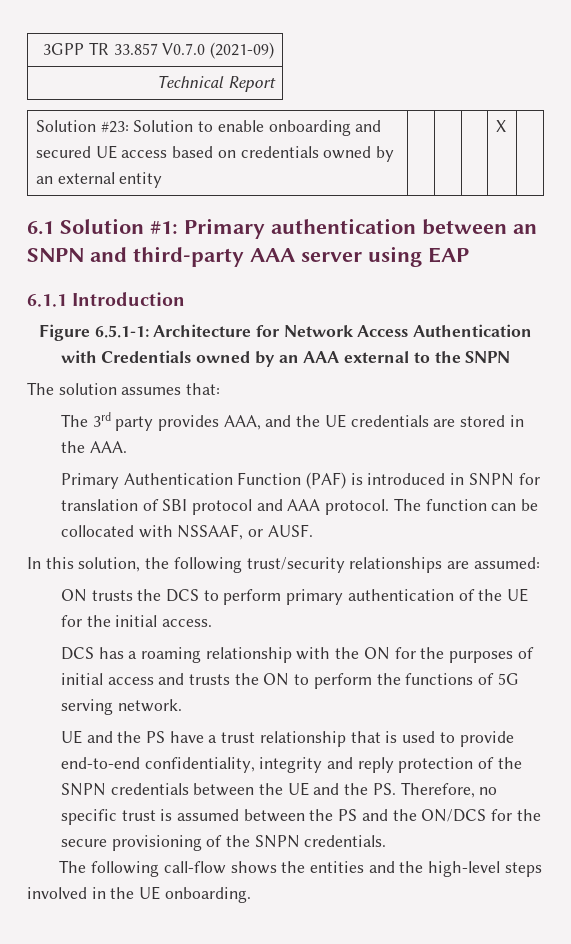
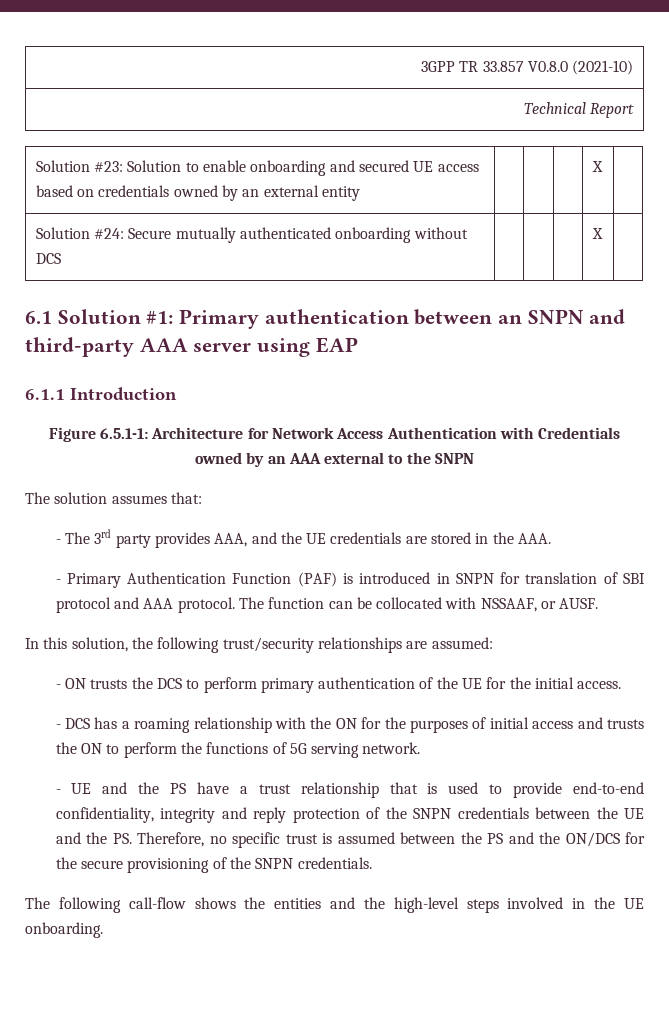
- 3GPP TR 33.857 V0.7.0 (2021-09)
+ 3GPP TR 33.857 V0.8.0 (2021-10)
+ Solution #24: Secure mutually authenticated onboarding without DCS | | | | X |
- The 3rd party provides AAA, and the UE credentials are stored in the AAA.
+ - The 3rd party provides AAA, and the UE credentials are stored in the AAA.
- Primary Authentication Function (PAF) is introduced in SNPN for translation of SBI protocol and AAA protocol.
+ - Primary Authentication Function (PAF) is introduced in SNPN for translation of SBI protocol and AAA protocol.
- ON trusts the DCS to perform primary authentication of the UE for the initial access.
+ - ON trusts the DCS to perform primary authentication of the UE for the initial access.
- DCS has a roaming relationship with the ON for the purposes of initial access and trusts the ON to perform the functions of 5G serving network.
+ - DCS has a roaming relationship with the ON for the purposes of initial access and trusts the ON to perform the functions of 5G serving network.
- UE and the PS have a trust relationship that is used to provide end-to-end confidentiality, integrity and reply protection of the SNPN credentials between the UE and the PS. Therefore, no specific trust is assumed between the PS and the ON/DCS for the secure provisioning of the SNPN credentials.
+ - UE and the PS have a trust relationship that is used to provide end-to-end confidentiality, integrity and reply protection of the SNPN credentials between the UE and the PS. Therefore, no specific trust is assumed between the PS and the ON/DCS for the secure provisioning of the SNPN credentials.

